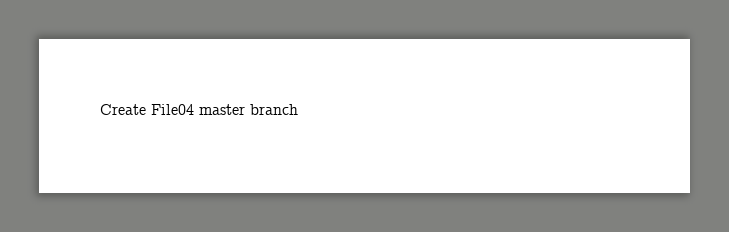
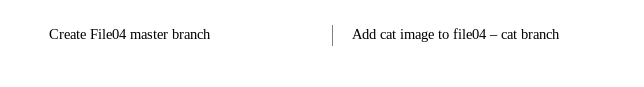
+ Add cat image to file04 – cat branch

